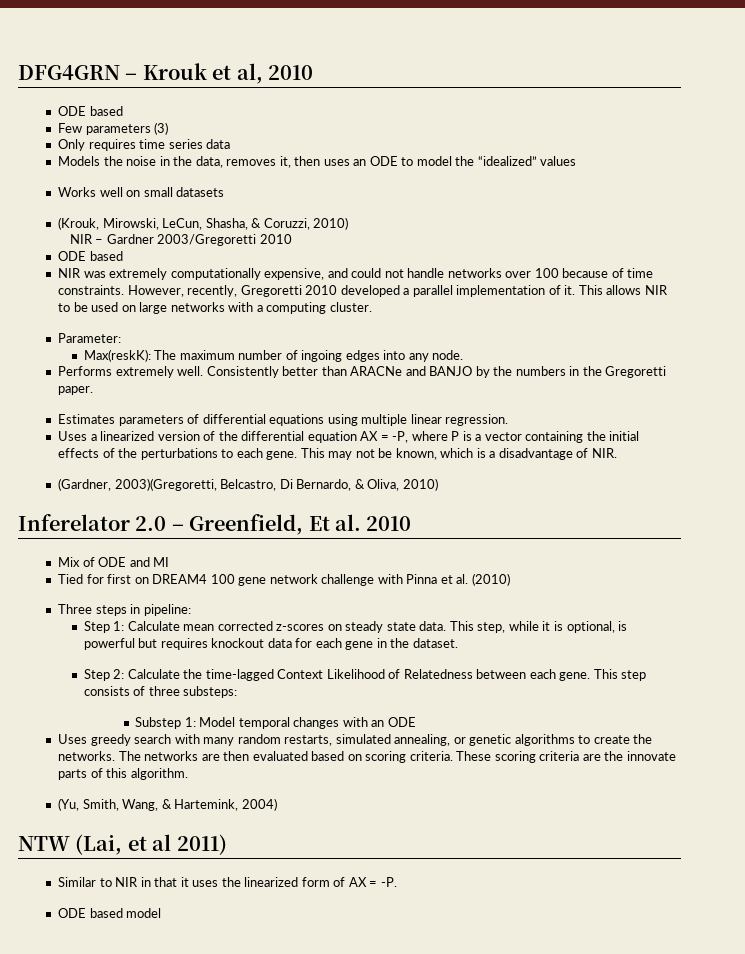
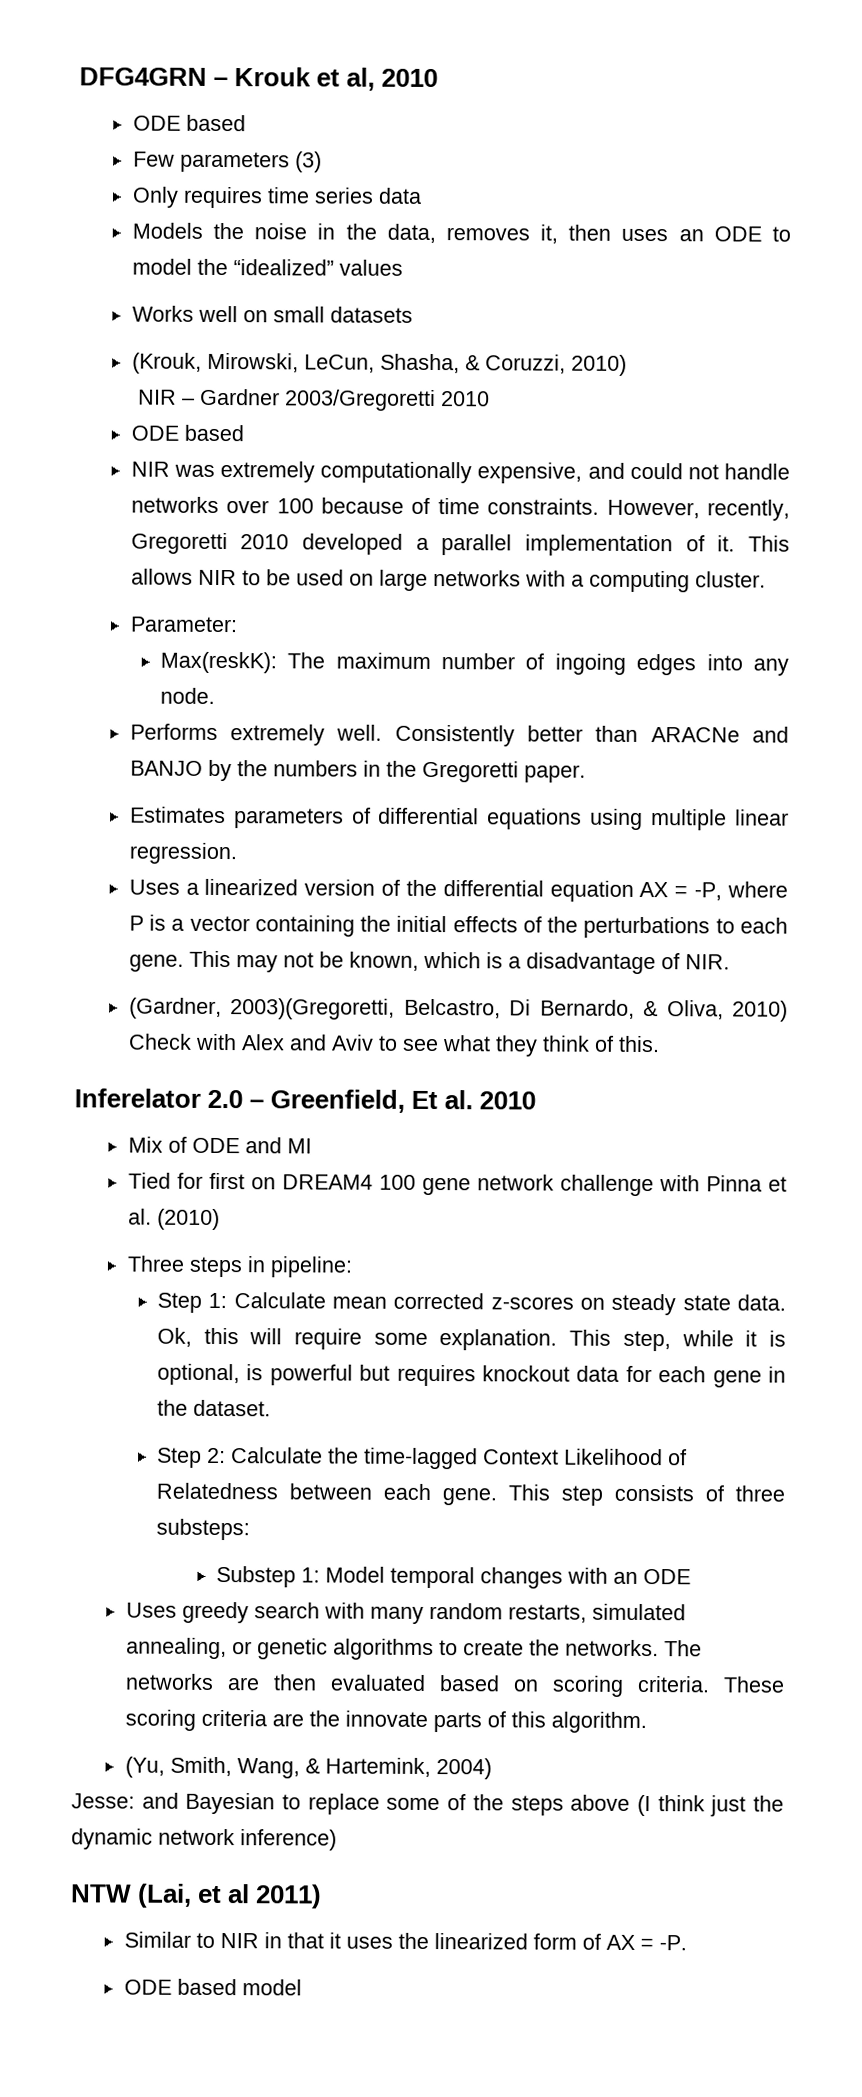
- (Gardner, 2003)(Gregoretti, Belcastro, Di Bernardo, & Oliva, 2010)
+ (Gardner, 2003)(Gregoretti, Belcastro, Di Bernardo, & Oliva, 2010) Check with Alex and Aviv to see what they think of this.
+ Ok, this will require some explanation.
+ Jesse: and Bayesian to replace some of the steps above (I think just the dynamic network inference)

